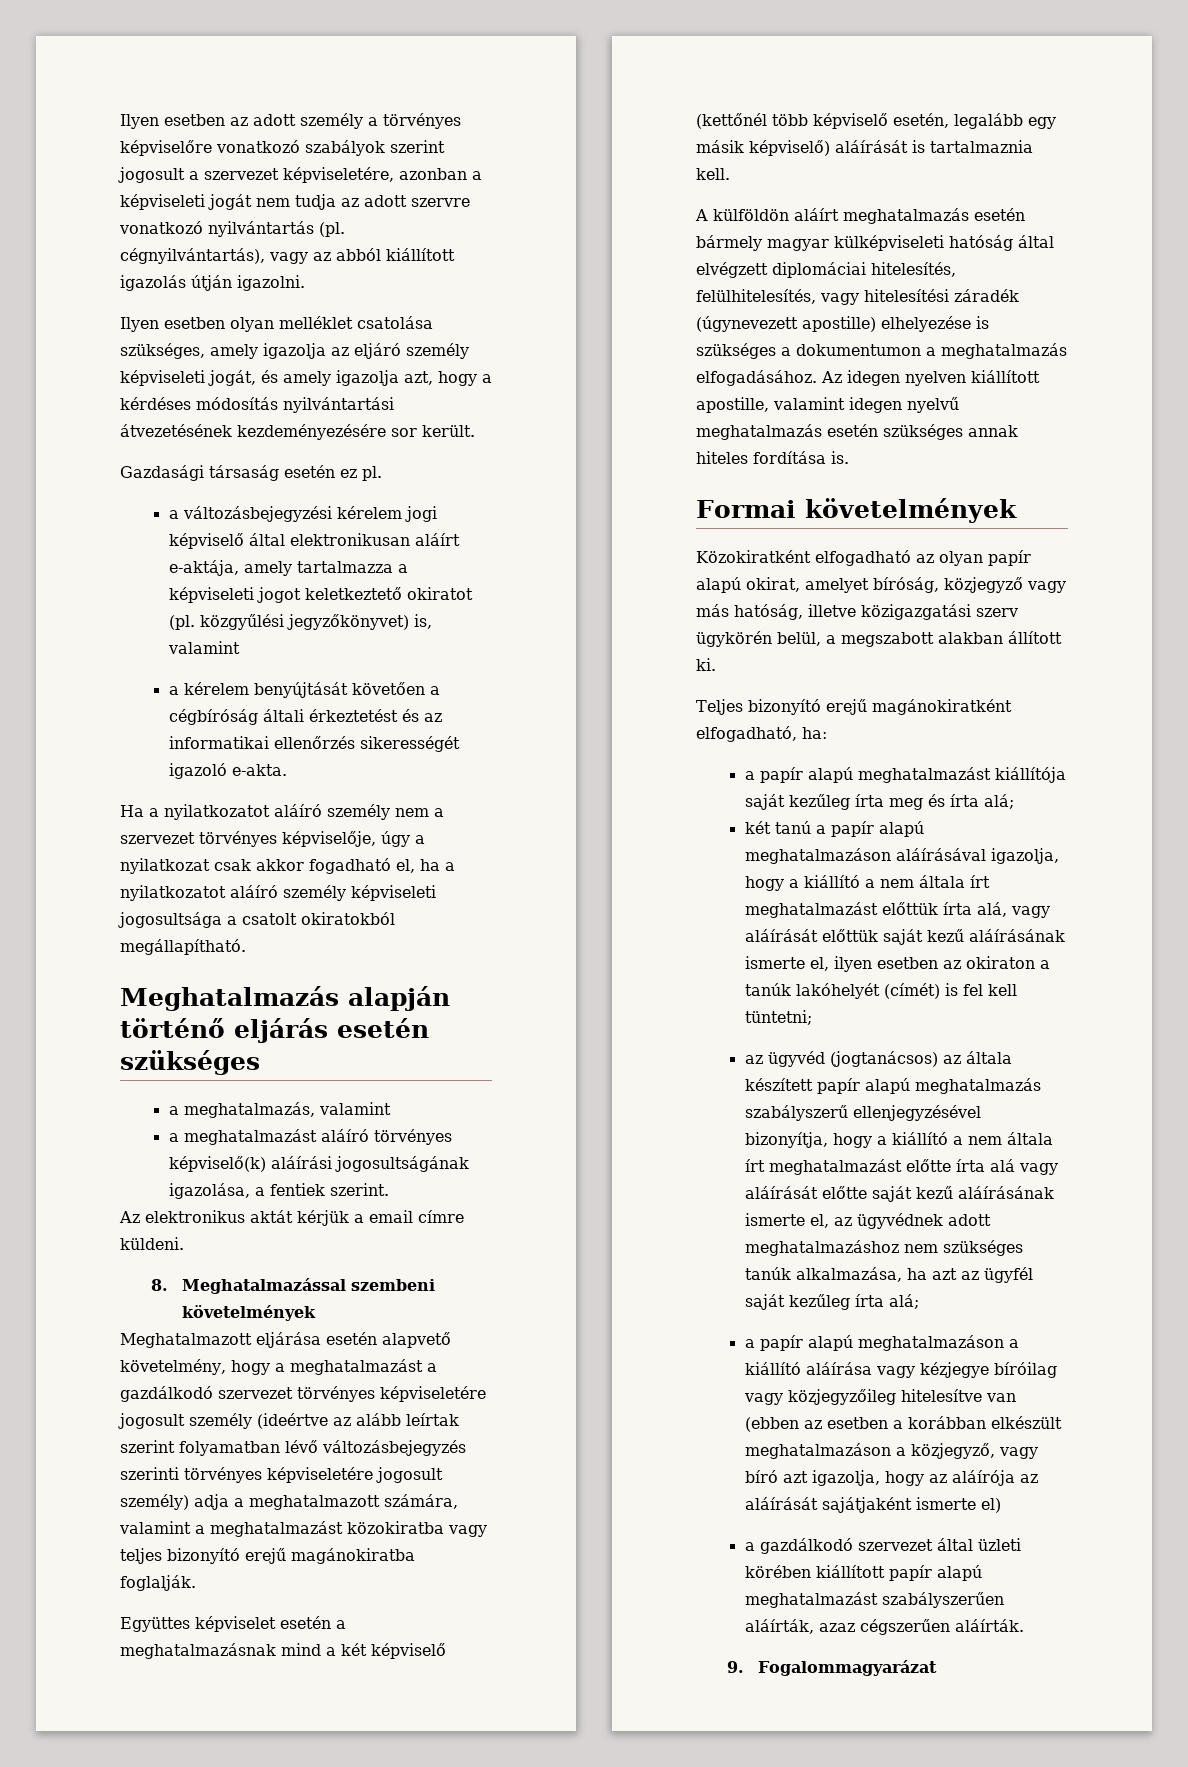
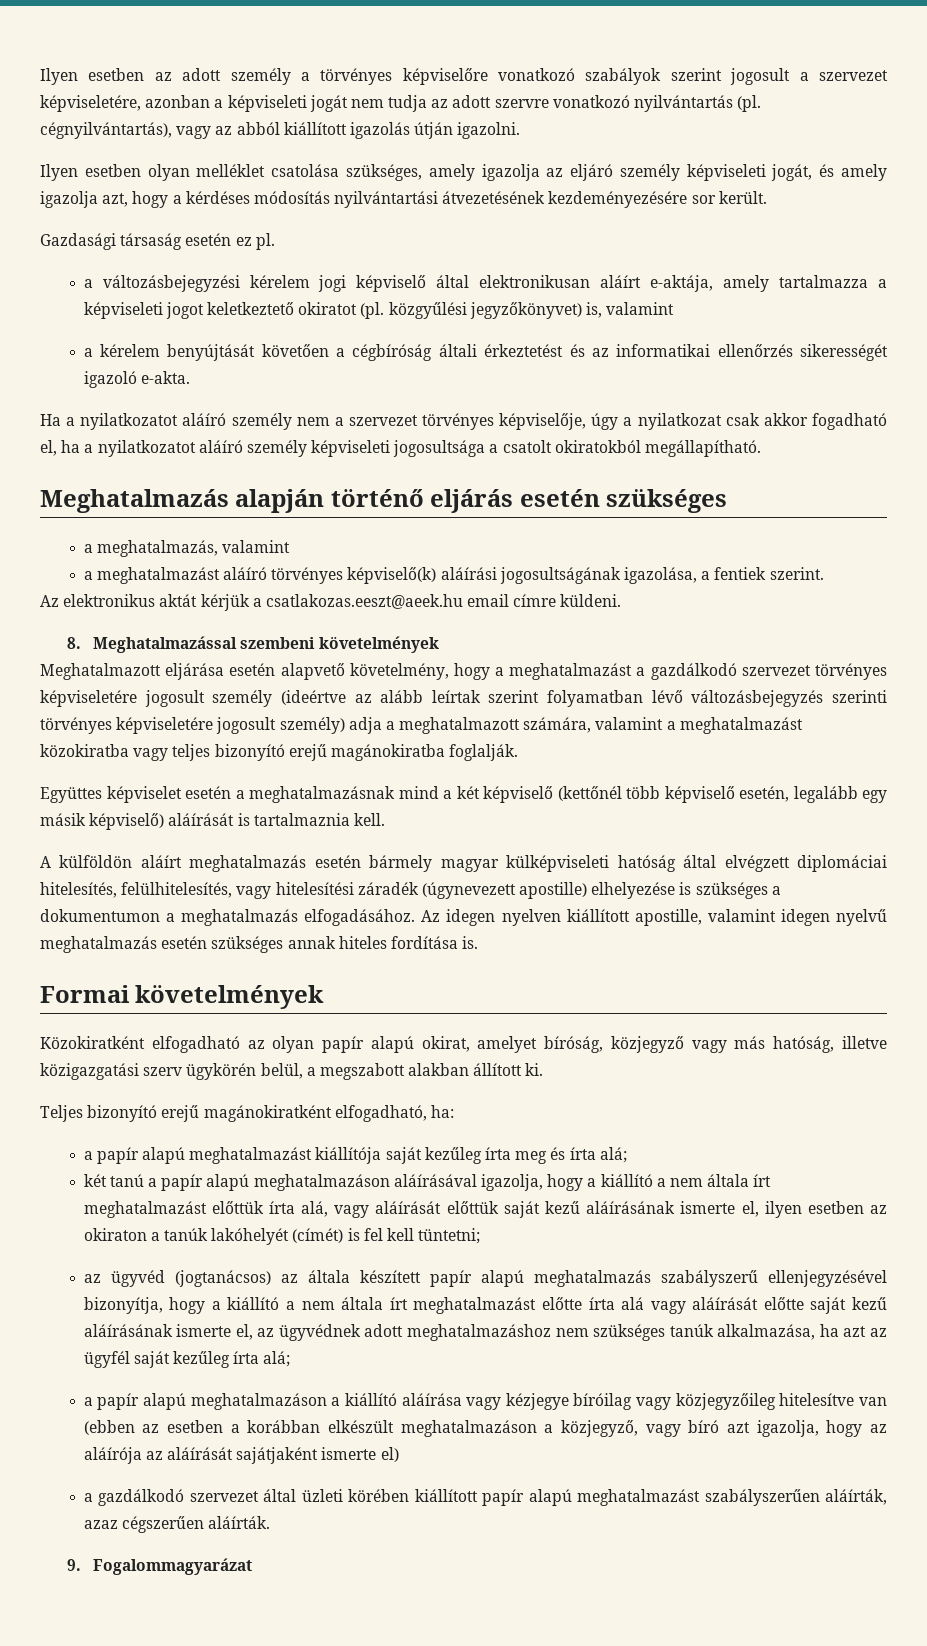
- Az elektronikus aktát kérjük a email címre küldeni.
+ Az elektronikus aktát kérjük a csatlakozas.eeszt@aeek.hu email címre küldeni.

